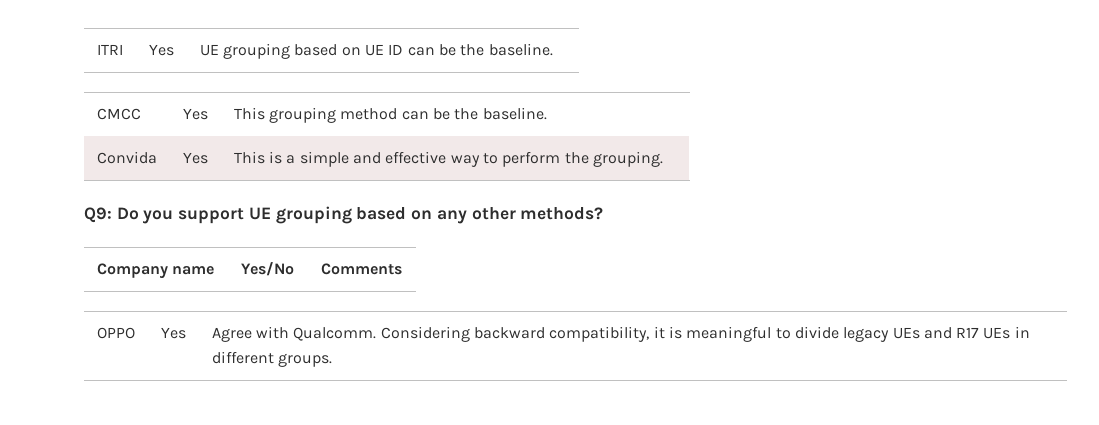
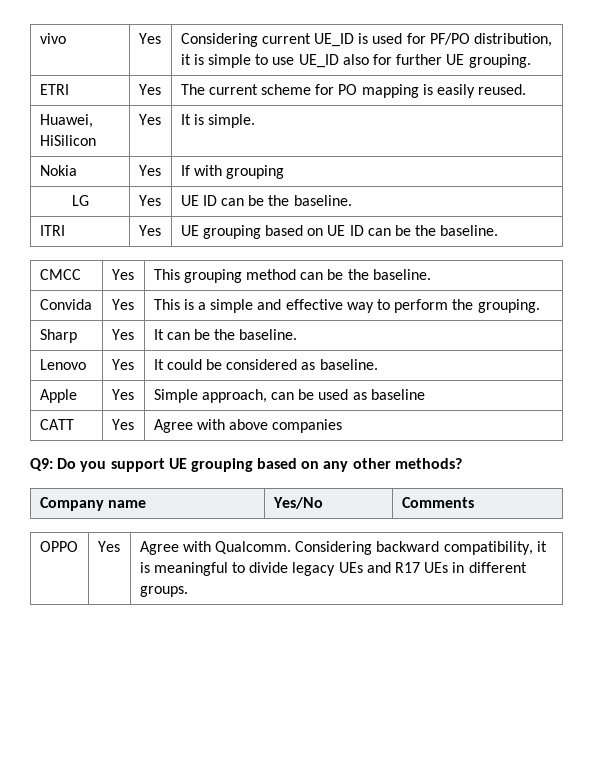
+ vivo | Yes | Considering current UE_ID is used for PF/PO distribution, it is simple to use UE_ID also for further UE grouping.
+ ETRI | Yes | The current scheme for PO mapping is easily reused.
+ Huawei, HiSilicon | Yes | It is simple.
+ Nokia | Yes | If with grouping
+ LG | Yes | UE ID can be the baseline.
+ Sharp | Yes | It can be the baseline.
+ Lenovo | Yes | It could be considered as baseline.
+ Apple | Yes | Simple approach, can be used as baseline
+ CATT | Yes | Agree with above companies

